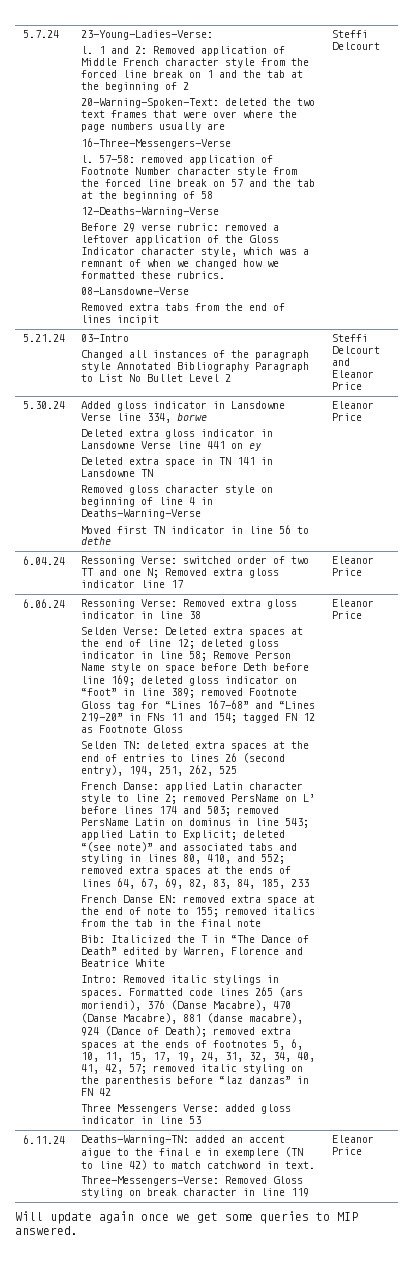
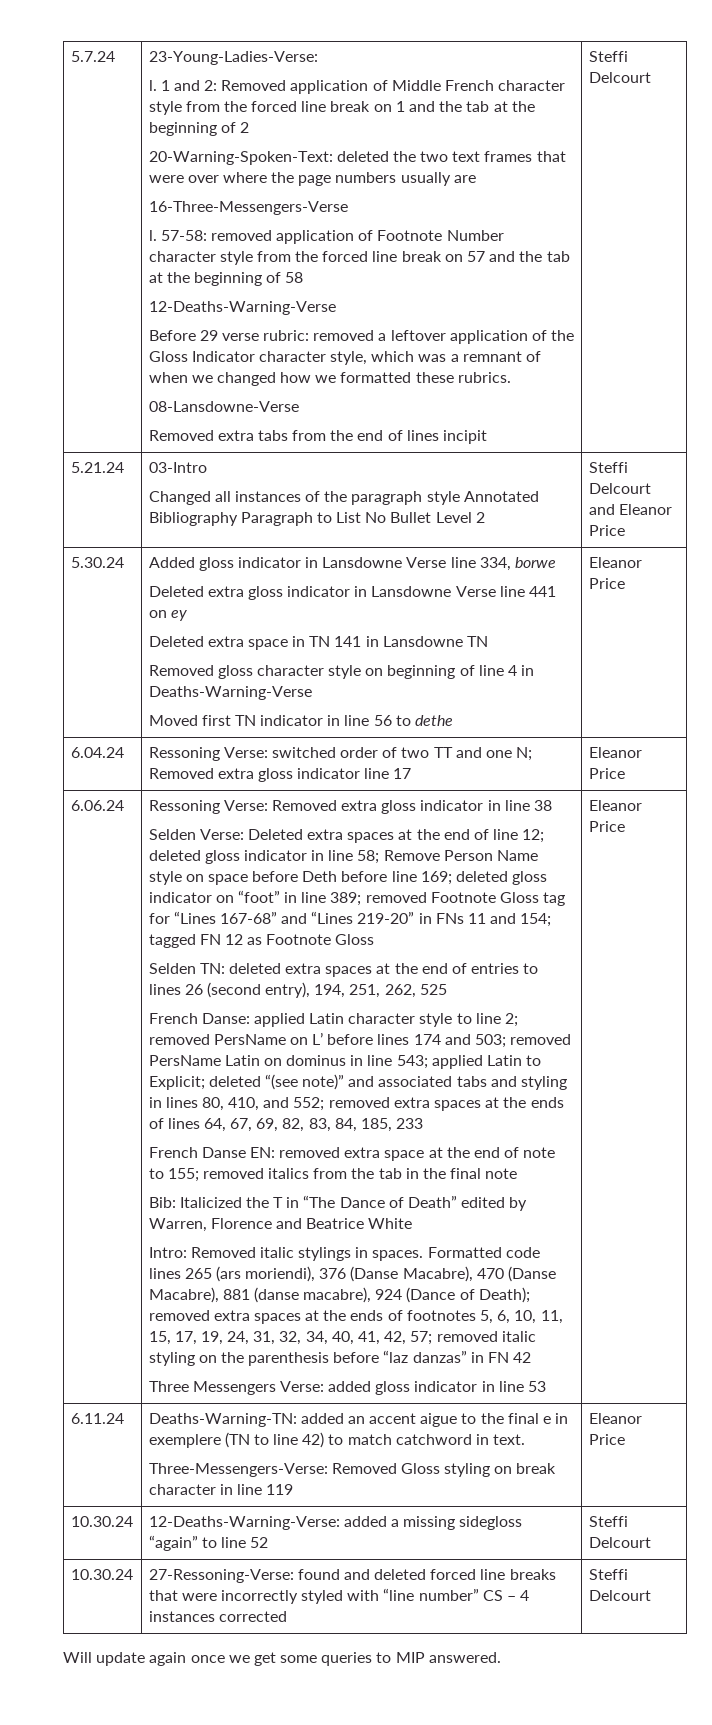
+ 10.30.24 | 12-Deaths-Warning-Verse: added a missing sidegloss “again” to line 52 | Steffi Delcourt
+ 10.30.24 | 27-Ressoning-Verse: found and deleted forced line breaks that were incorrectly styled with “line number” CS – 4 instances corrected | Steffi Delcourt

